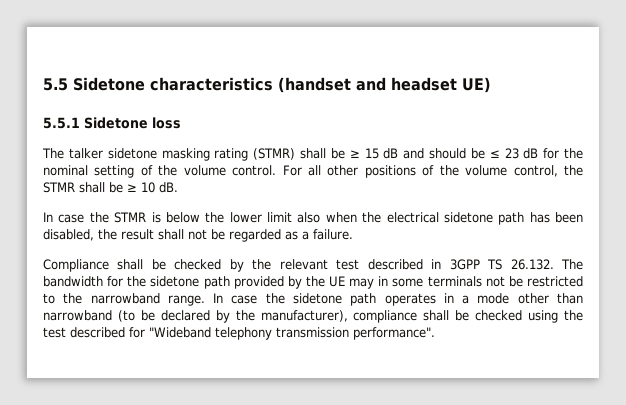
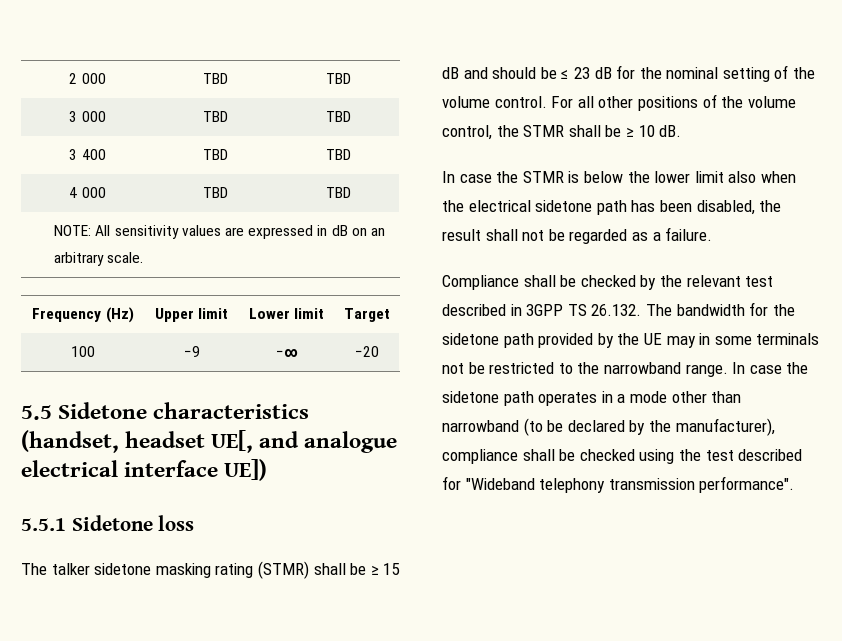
- 5.5 Sidetone characteristics (handset and headset UE)
+ 2 000 | TBD | TBD
+ 3 000 | TBD | TBD
+ 3 400 | TBD | TBD
+ 4 000 | TBD | TBD
+ NOTE: All sensitivity values are expressed in dB on an arbitrary scale.
+ Frequency (Hz) | Upper limit | Lower limit | Target
+ 100 | −9 | −∞ | −20
+ 5.5 Sidetone characteristics (handset, headset UE[, and analogue electrical interface UE])

